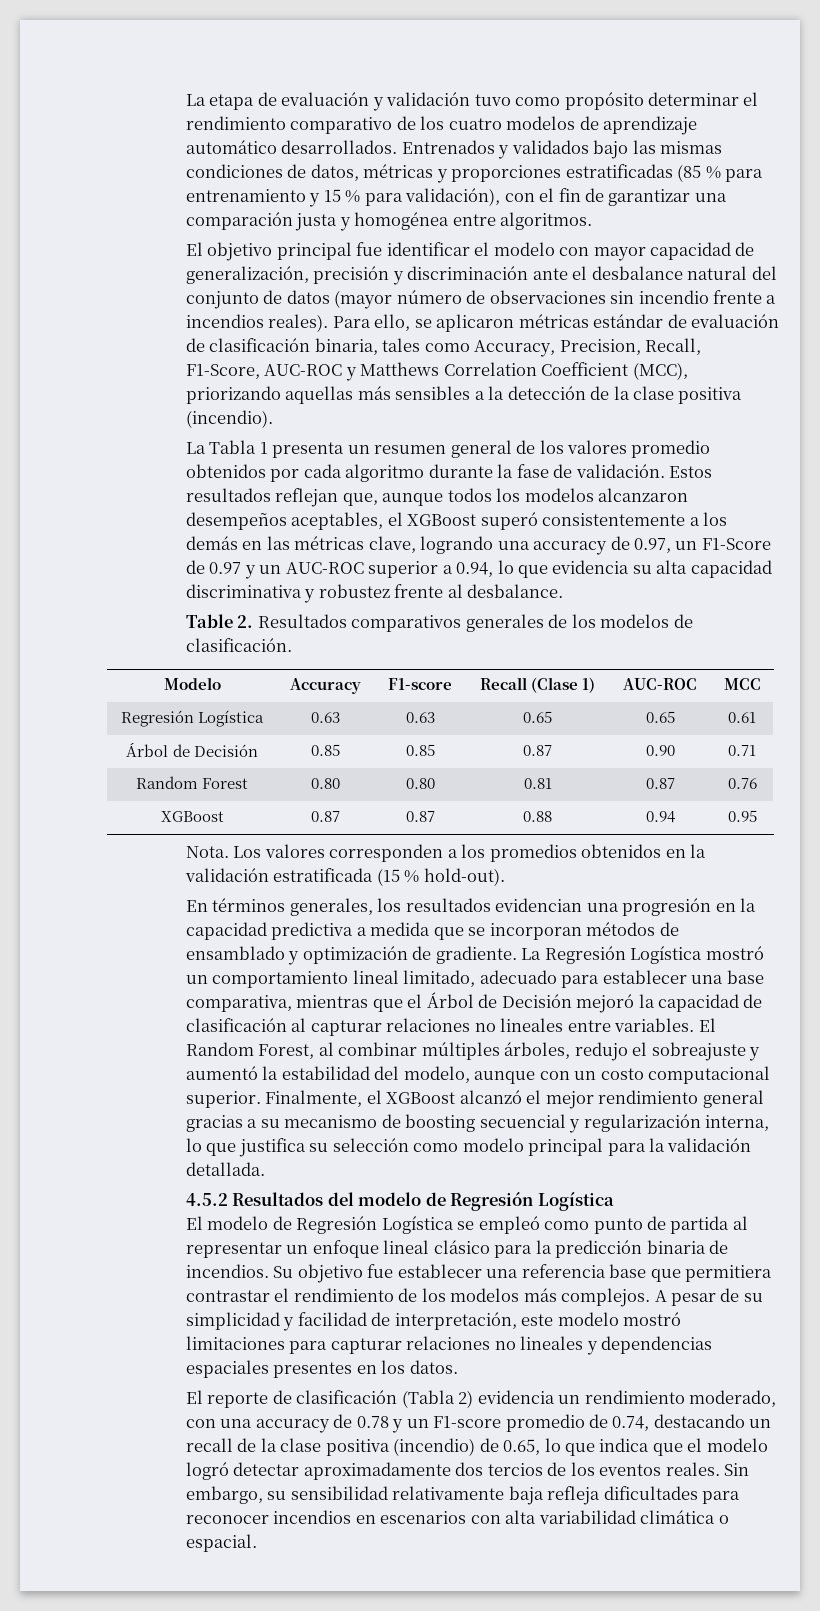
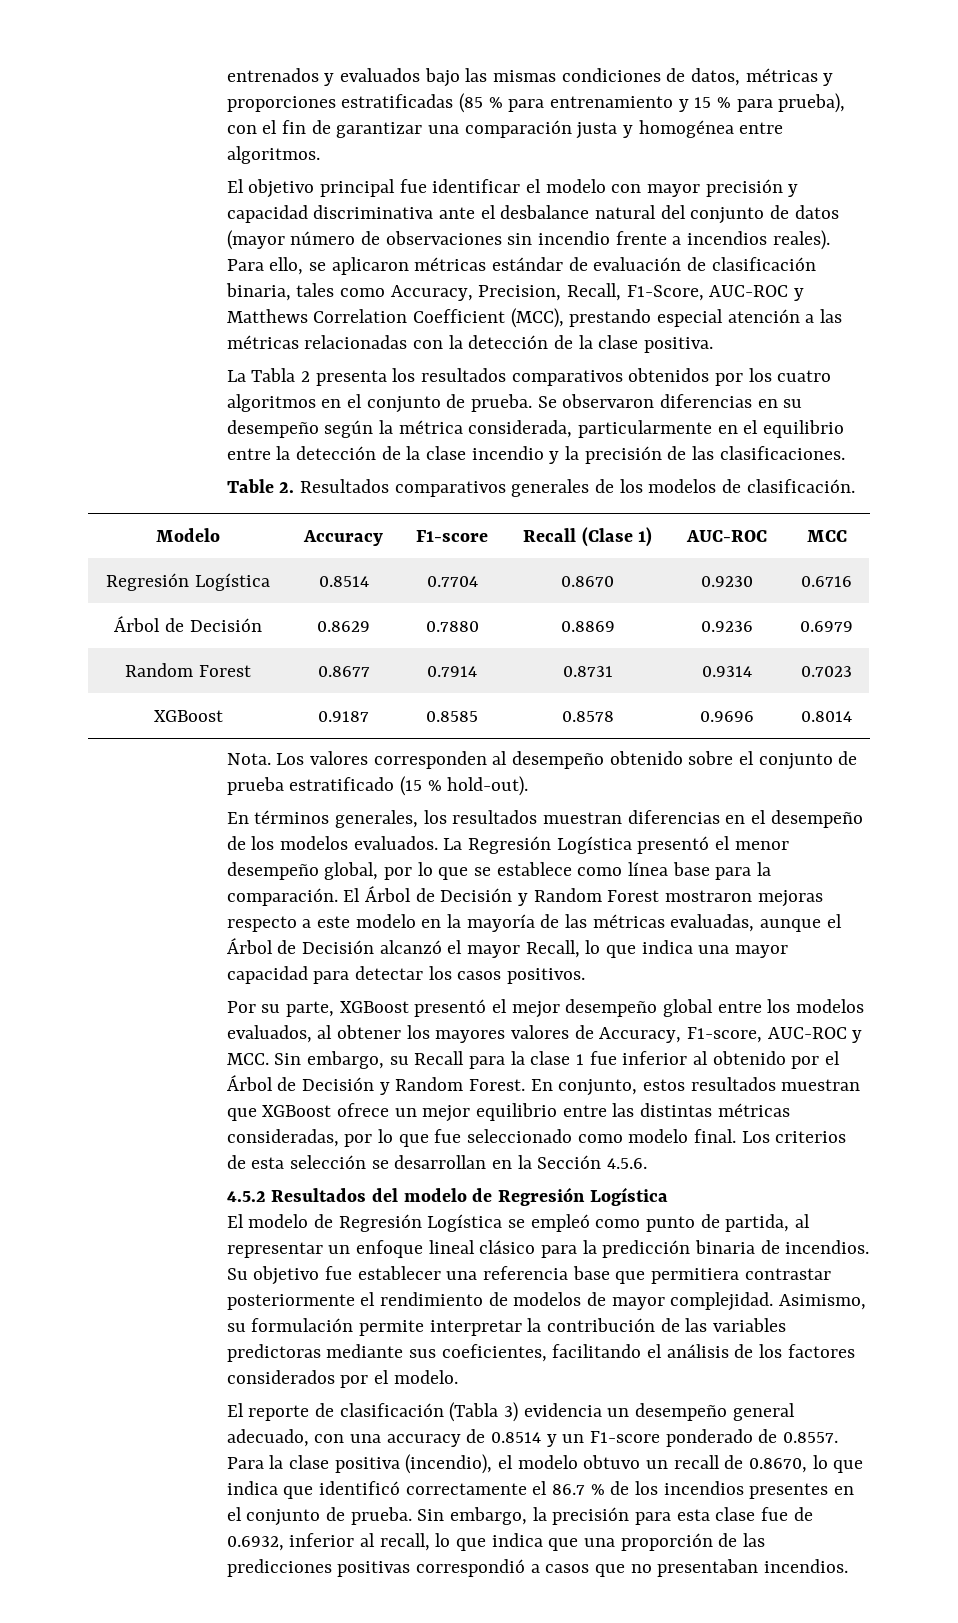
- La etapa de evaluación y validación tuvo como propósito determinar el rendimiento comparativo de los cuatro modelos de aprendizaje automático desarrollados. Entrenados y validados bajo las mismas condiciones de datos, métricas y proporciones estratificadas (85 % para entrenamiento y 15 % para validación), con el fin de garantizar una comparación justa y homogénea entre algoritmos.
+ entrenados y evaluados bajo las mismas condiciones de datos, métricas y proporciones estratificadas (85 % para entrenamiento y 15 % para prueba), con el fin de garantizar una comparación justa y homogénea entre algoritmos.
- El objetivo principal fue identificar el modelo con mayor capacidad de generalización, precisión y discriminación ante el desbalance natural del conjunto de datos (mayor número de observaciones sin incendio frente a incendios reales).
+ El objetivo principal fue identificar el modelo con mayor precisión y capacidad discriminativa ante el desbalance natural del conjunto de datos (mayor número de observaciones sin incendio frente a incendios reales).
- Para ello, se aplicaron métricas estándar de evaluación de clasificación binaria, tales como Accuracy, Precision, Recall, F1-Score, AUC-ROC y Matthews Correlation Coefficient (MCC), priorizando aquellas más sensibles a la detección de la clase positiva (incendio).
+ Para ello, se aplicaron métricas estándar de evaluación de clasificación binaria, tales como Accuracy, Precision, Recall, F1-Score, AUC-ROC y Matthews Correlation Coefficient (MCC), prestando especial atención a las métricas relacionadas con la detección de la clase positiva.
- La Tabla 1 presenta un resumen general de los valores promedio obtenidos por cada algoritmo durante la fase de validación. Estos resultados reflejan que, aunque todos los modelos alcanzaron desempeños aceptables, el XGBoost superó consistentemente a los demás en las métricas clave, logrando una accuracy de 0.97, un F1-Score de 0.97 y un AUC-ROC superior a 0.94, lo que evidencia su alta capacidad discriminativa y robustez frente al desbalance.
+ La Tabla 2 presenta los resultados comparativos obtenidos por los cuatro algoritmos en el conjunto de prueba. Se observaron diferencias en su desempeño según la métrica considerada, particularmente en el equilibrio entre la detección de la clase incendio y la precisión de las clasificaciones.
- Regresión Logística | 0.63 | 0.63 | 0.65 | 0.65 | 0.61
- Árbol de Decisión | 0.85 | 0.85 | 0.87 | 0.90 | 0.71
- Random Forest | 0.80 | 0.80 | 0.81 | 0.87 | 0.76
- XGBoost | 0.87 | 0.87 | 0.88 | 0.94 | 0.95
- Nota. Los valores corresponden a los promedios obtenidos en la validación estratificada (15 % hold-out).
+ Regresión Logística | 0.8514 | 0.7704 | 0.8670 | 0.9230 | 0.6716
+ Árbol de Decisión | 0.8629 | 0.7880 | 0.8869 | 0.9236 | 0.6979
+ Random Forest | 0.8677 | 0.7914 | 0.8731 | 0.9314 | 0.7023
+ XGBoost | 0.9187 | 0.8585 | 0.8578 | 0.9696 | 0.8014
+ Nota. Los valores corresponden al desempeño obtenido sobre el conjunto de prueba estratificado (15 % hold-out).
- En términos generales, los resultados evidencian una progresión en la capacidad predictiva a medida que se incorporan métodos de ensamblado y optimización de gradiente. La Regresión Logística mostró un comportamiento lineal limitado, adecuado para establecer una base comparativa, mientras que el Árbol de Decisión mejoró la capacidad de clasificación al capturar relaciones no lineales entre variables. El Random Forest, al combinar múltiples árboles, redujo el sobreajuste y aumentó la estabilidad del modelo, aunque con un costo computacional superior. Finalmente, el XGBoost alcanzó el mejor rendimiento general gracias a su mecanismo de boosting secuencial y regularización interna, lo que justifica su selección como modelo principal para la validación detallada.
+ En términos generales, los resultados muestran diferencias en el desempeño de los modelos evaluados. La Regresión Logística presentó el menor desempeño global, por lo que se establece como línea base para la comparación. El Árbol de Decisión y Random Forest mostraron mejoras respecto a este modelo en la mayoría de las métricas evaluadas, aunque el Árbol de Decisión alcanzó el mayor Recall, lo que indica una mayor capacidad para detectar los casos positivos.
+ Por su parte, XGBoost presentó el mejor desempeño global entre los modelos evaluados, al obtener los mayores valores de Accuracy, F1-score, AUC-ROC y MCC. Sin embargo, su Recall para la clase 1 fue inferior al obtenido por el Árbol de Decisión y Random Forest. En conjunto, estos resultados muestran que XGBoost ofrece un mejor equilibrio entre las distintas métricas consideradas, por lo que fue seleccionado como modelo final. Los criterios de esta selección se desarrollan en la Sección 4.5.6.
- El modelo de Regresión Logística se empleó como punto de partida al representar un enfoque lineal clásico para la predicción binaria de incendios.
+ El modelo de Regresión Logística se empleó como punto de partida, al representar un enfoque lineal clásico para la predicción binaria de incendios.
- Su objetivo fue establecer una referencia base que permitiera contrastar el rendimiento de los modelos más complejos. A pesar de su simplicidad y facilidad de interpretación, este modelo mostró limitaciones para capturar relaciones no lineales y dependencias espaciales presentes en los datos.
+ Su objetivo fue establecer una referencia base que permitiera contrastar posteriormente el rendimiento de modelos de mayor complejidad. Asimismo, su formulación permite interpretar la contribución de las variables predictoras mediante sus coeficientes, facilitando el análisis de los factores considerados por el modelo.
- El reporte de clasificación (Tabla 2) evidencia un rendimiento moderado, con una accuracy de 0.78 y un F1-score promedio de 0.74, destacando un recall de la clase positiva (incendio) de 0.65, lo que indica que el modelo logró detectar aproximadamente dos tercios de los eventos reales. Sin embargo, su sensibilidad relativamente baja refleja dificultades para reconocer incendios en escenarios con alta variabilidad climática o espacial.
+ El reporte de clasificación (Tabla 3) evidencia un desempeño general adecuado, con una accuracy de 0.8514 y un F1-score ponderado de 0.8557. Para la clase positiva (incendio), el modelo obtuvo un recall de 0.8670, lo que indica que identificó correctamente el 86.7 % de los incendios presentes en el conjunto de prueba. Sin embargo, la precisión para esta clase fue de 0.6932, inferior al recall, lo que indica que una proporción de las predicciones positivas correspondió a casos que no presentaban incendios.

